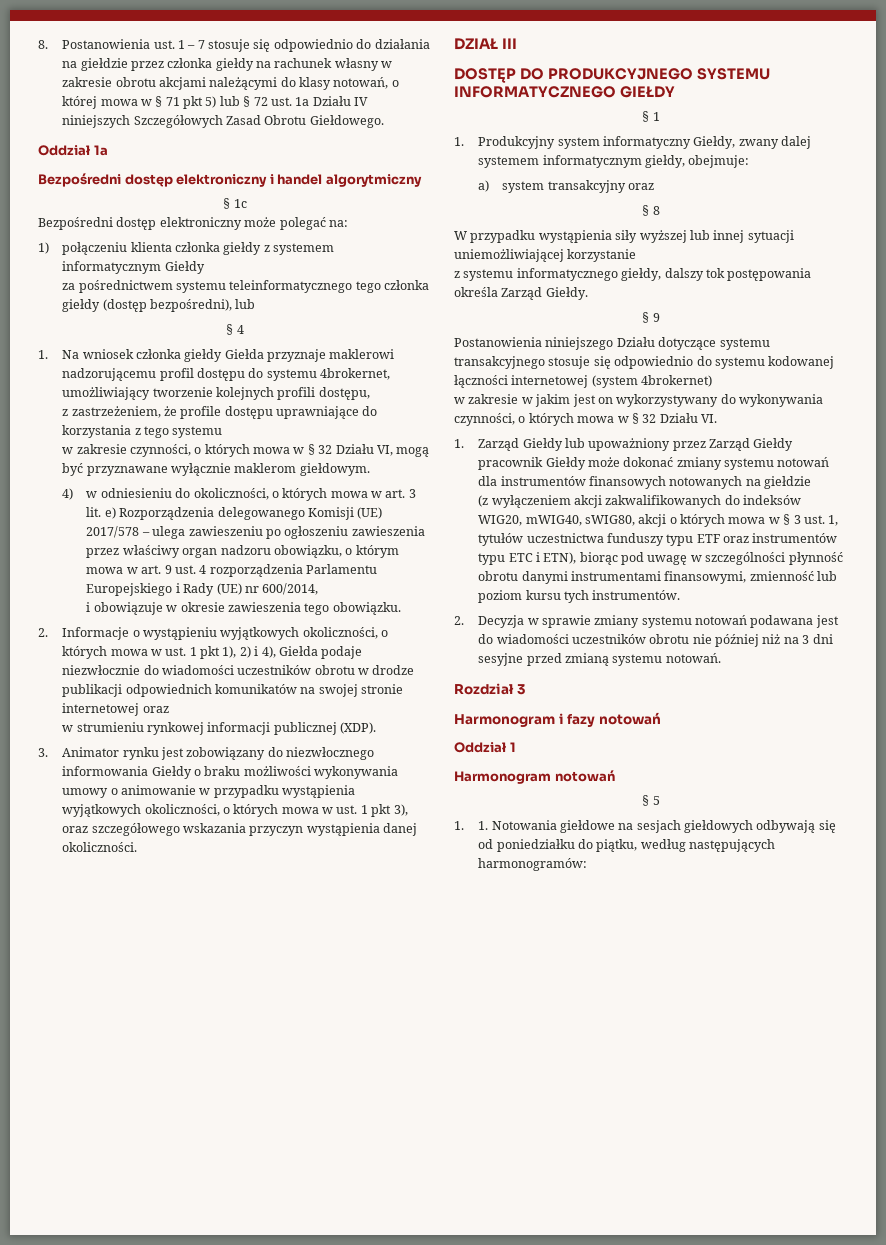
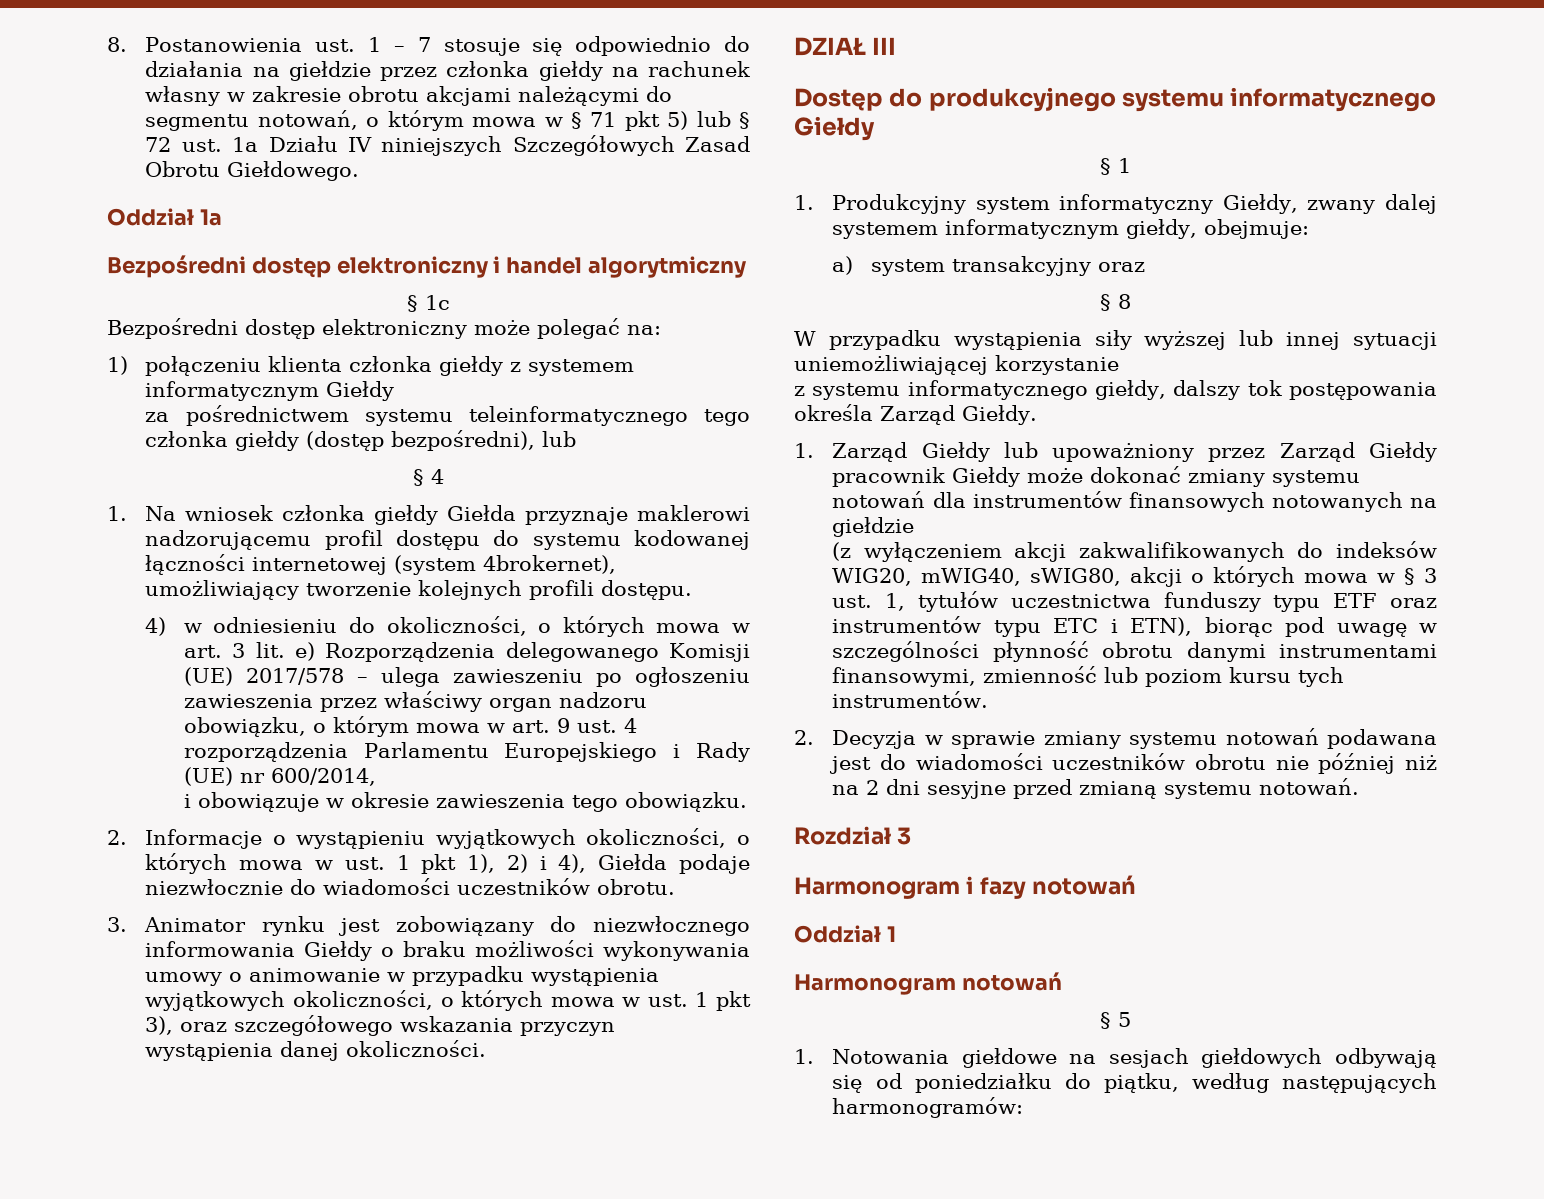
- 8. Postanowienia ust. 1 – 7 stosuje się odpowiednio do działania na giełdzie przez członka giełdy na rachunek własny w zakresie obrotu akcjami należącymi do klasy notowań, o której mowa w § 71 pkt 5) lub § 72 ust. 1a Działu IV niniejszych Szczegółowych Zasad Obrotu Giełdowego.
+ 8. Postanowienia ust. 1 – 7 stosuje się odpowiednio do działania na giełdzie przez członka giełdy na rachunek własny w zakresie obrotu akcjami należącymi do segmentu notowań, o którym mowa w § 71 pkt 5) lub § 72 ust. 1a Działu IV niniejszych Szczegółowych Zasad Obrotu Giełdowego.
- 1. Na wniosek członka giełdy Giełda przyznaje maklerowi nadzorującemu profil dostępu do systemu 4brokernet, umożliwiający tworzenie kolejnych profili dostępu,
- z zastrzeżeniem, że profile dostępu uprawniające do korzystania z tego systemu
- w zakresie czynności, o których mowa w § 32 Działu VI, mogą być przyznawane wyłącznie maklerom giełdowym.
+ 1. Na wniosek członka giełdy Giełda przyznaje maklerowi nadzorującemu profil dostępu do systemu kodowanej łączności internetowej (system 4brokernet), umożliwiający tworzenie kolejnych profili dostępu.
- 2. Informacje o wystąpieniu wyjątkowych okoliczności, o których mowa w ust. 1 pkt 1), 2) i 4), Giełda podaje niezwłocznie do wiadomości uczestników obrotu w drodze publikacji odpowiednich komunikatów na swojej stronie internetowej oraz
- w strumieniu rynkowej informacji publicznej (XDP).
+ 2. Informacje o wystąpieniu wyjątkowych okoliczności, o których mowa w ust. 1 pkt 1), 2) i 4), Giełda podaje niezwłocznie do wiadomości uczestników obrotu.
- DOSTĘP DO PRODUKCYJNEGO SYSTEMU INFORMATYCZNEGO GIEŁDY
+ Dostęp do produkcyjnego systemu informatycznego Giełdy
- § 9
- Postanowienia niniejszego Działu dotyczące systemu transakcyjnego stosuje się odpowiednio do systemu kodowanej łączności internetowej (system 4brokernet)
- w zakresie w jakim jest on wykorzystywany do wykonywania czynności, o których mowa w § 32 Działu VI.
- 2. Decyzja w sprawie zmiany systemu notowań podawana jest do wiadomości uczestników obrotu nie później niż na 3 dni sesyjne przed zmianą systemu notowań.
+ 2. Decyzja w sprawie zmiany systemu notowań podawana jest do wiadomości uczestników obrotu nie później niż na 2 dni sesyjne przed zmianą systemu notowań.
- 1. 1. Notowania giełdowe na sesjach giełdowych odbywają się od poniedziałku do piątku, według następujących harmonogramów:
+ 1. Notowania giełdowe na sesjach giełdowych odbywają się od poniedziałku do piątku, według następujących harmonogramów:

